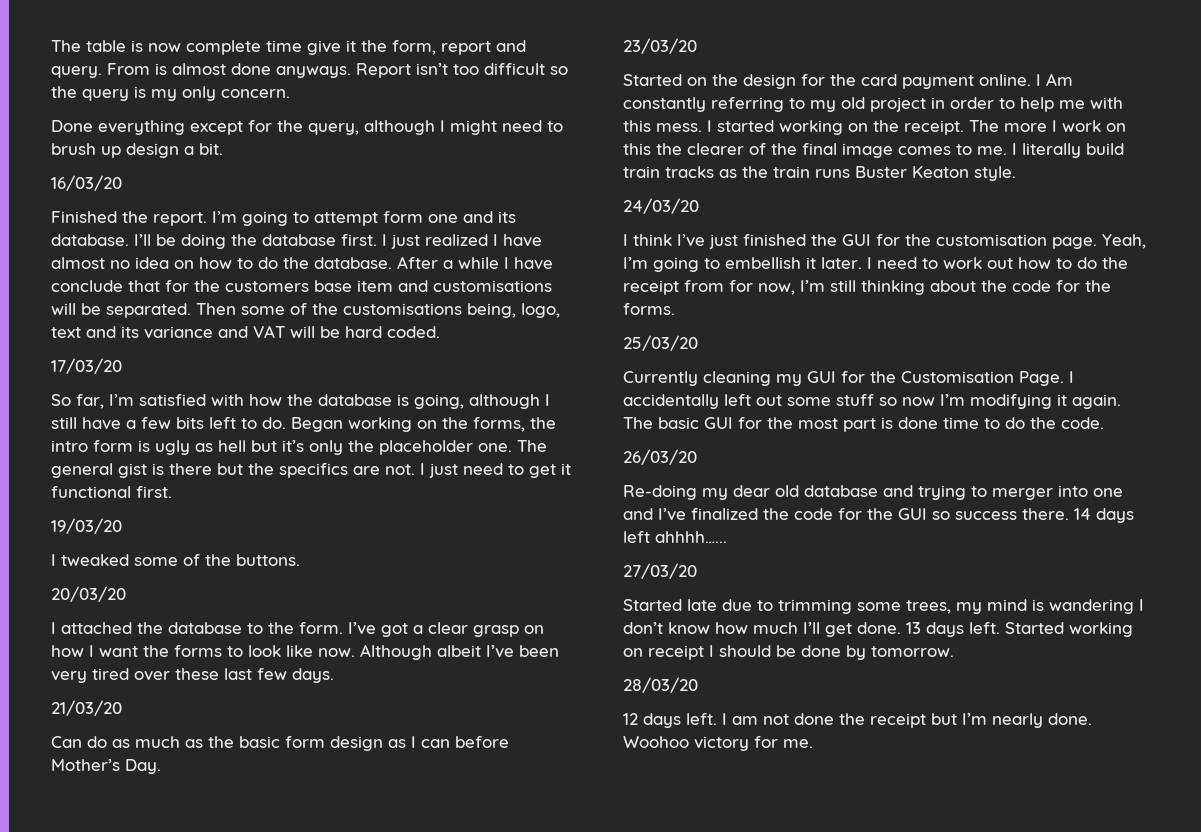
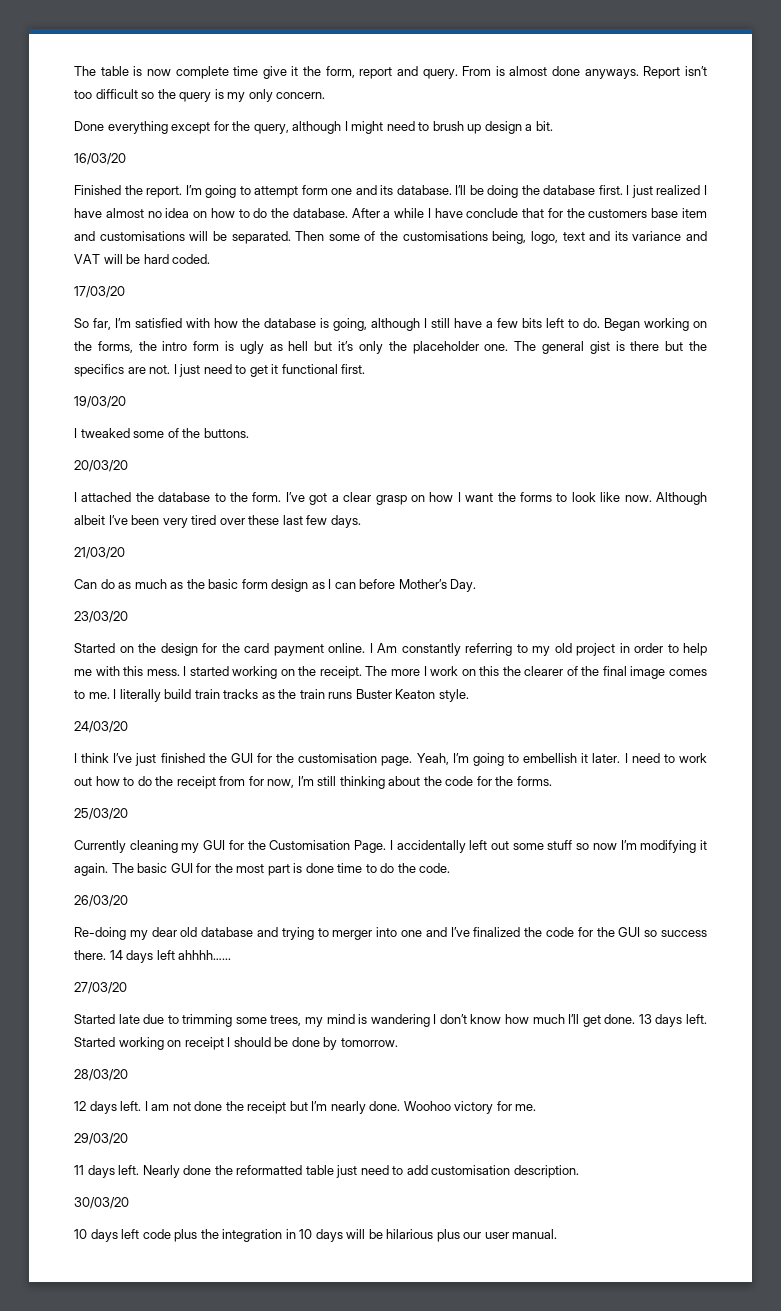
+ 29/03/20
+ 11 days left. Nearly done the reformatted table just need to add customisation description.
+ 30/03/20
+ 10 days left code plus the integration in 10 days will be hilarious plus our user manual.

